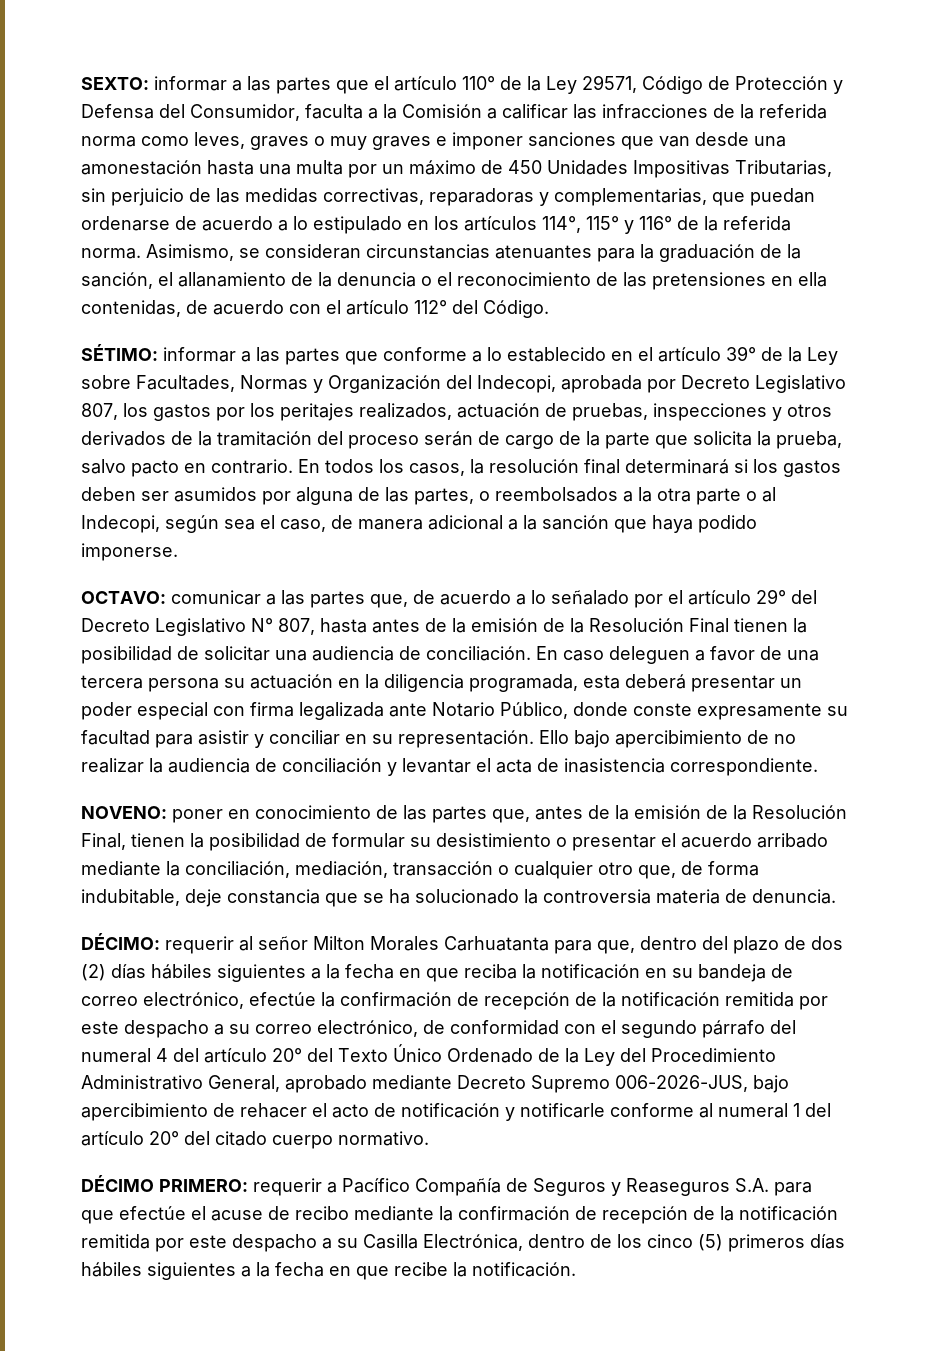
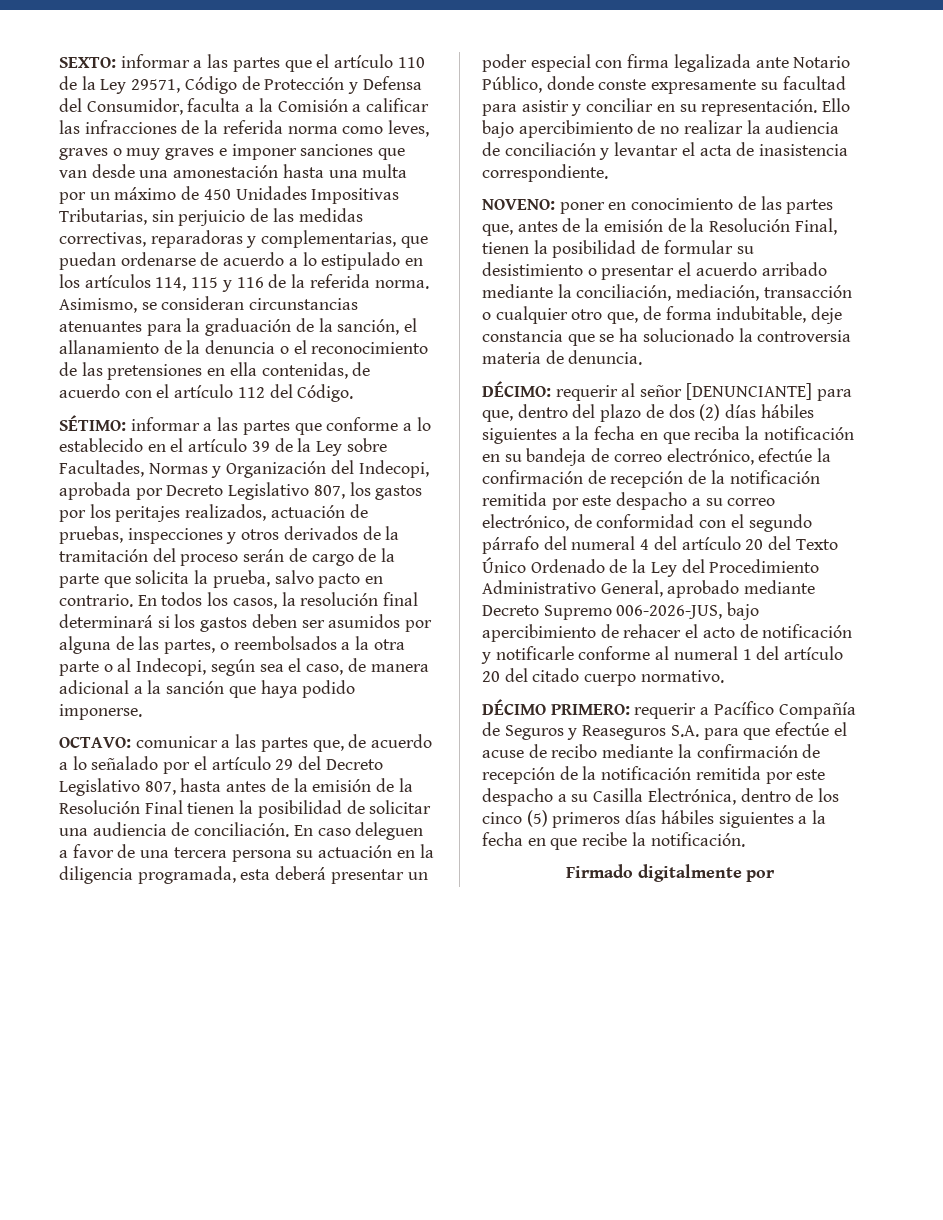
- informar a las partes que el artículo 110° de la Ley 29571, Código de Protección y Defensa del Consumidor, faculta a la Comisión a calificar las infracciones de la referida norma como leves, graves o muy graves e imponer sanciones que van desde una amonestación hasta una multa por un máximo de 450 Unidades Impositivas Tributarias, sin perjuicio de las medidas correctivas, reparadoras y complementarias, que puedan ordenarse de acuerdo a lo estipulado en los artículos 114°, 115° y 116° de la referida norma.
+ informar a las partes que el artículo 110 de la Ley 29571, Código de Protección y Defensa del Consumidor, faculta a la Comisión a calificar las infracciones de la referida norma como leves, graves o muy graves e imponer sanciones que van desde una amonestación hasta una multa por un máximo de 450 Unidades Impositivas Tributarias, sin perjuicio de las medidas correctivas, reparadoras y complementarias, que puedan ordenarse de acuerdo a lo estipulado en los artículos 114, 115 y 116 de la referida norma.
- Asimismo, se consideran circunstancias atenuantes para la graduación de la sanción, el allanamiento de la denuncia o el reconocimiento de las pretensiones en ella contenidas, de acuerdo con el artículo 112° del Código.
+ Asimismo, se consideran circunstancias atenuantes para la graduación de la sanción, el allanamiento de la denuncia o el reconocimiento de las pretensiones en ella contenidas, de acuerdo con el artículo 112 del Código.
- SÉTIMO: informar a las partes que conforme a lo establecido en el artículo 39° de la Ley sobre Facultades, Normas y Organización del Indecopi, aprobada por Decreto Legislativo 807, los gastos por los peritajes realizados, actuación de pruebas, inspecciones y otros derivados de la tramitación del proceso serán de cargo de la parte que solicita la prueba, salvo pacto en contrario.
+ SÉTIMO: informar a las partes que conforme a lo establecido en el artículo 39 de la Ley sobre Facultades, Normas y Organización del Indecopi, aprobada por Decreto Legislativo 807, los gastos por los peritajes realizados, actuación de pruebas, inspecciones y otros derivados de la tramitación del proceso serán de cargo de la parte que solicita la prueba, salvo pacto en contrario.
- OCTAVO: comunicar a las partes que, de acuerdo a lo señalado por el artículo 29° del Decreto Legislativo N° 807, hasta antes de la emisión de la Resolución Final tienen la posibilidad de solicitar una audiencia de conciliación.
+ OCTAVO: comunicar a las partes que, de acuerdo a lo señalado por el artículo 29 del Decreto Legislativo 807, hasta antes de la emisión de la Resolución Final tienen la posibilidad de solicitar una audiencia de conciliación.
- requerir al señor Milton Morales Carhuatanta para que, dentro del plazo de dos (2) días hábiles siguientes a la fecha en que reciba la notificación en su bandeja de correo electrónico, efectúe la confirmación de recepción de la notificación remitida por este despacho a su correo electrónico, de conformidad con el segundo párrafo del numeral 4 del artículo 20° del Texto Único Ordenado de la Ley del Procedimiento Administrativo General, aprobado mediante Decreto Supremo 006-2026-JUS, bajo apercibimiento de rehacer el acto de notificación y notificarle conforme al numeral 1 del artículo 20° del citado cuerpo normativo.
+ requerir al señor [DENUNCIANTE] para que, dentro del plazo de dos (2) días hábiles siguientes a la fecha en que reciba la notificación en su bandeja de correo electrónico, efectúe la confirmación de recepción de la notificación remitida por este despacho a su correo electrónico, de conformidad con el segundo párrafo del numeral 4 del artículo 20 del Texto Único Ordenado de la Ley del Procedimiento Administrativo General, aprobado mediante Decreto Supremo 006-2026-JUS, bajo apercibimiento de rehacer el acto de notificación y notificarle conforme al numeral 1 del artículo 20 del citado cuerpo normativo.
+ Firmado digitalmente por

